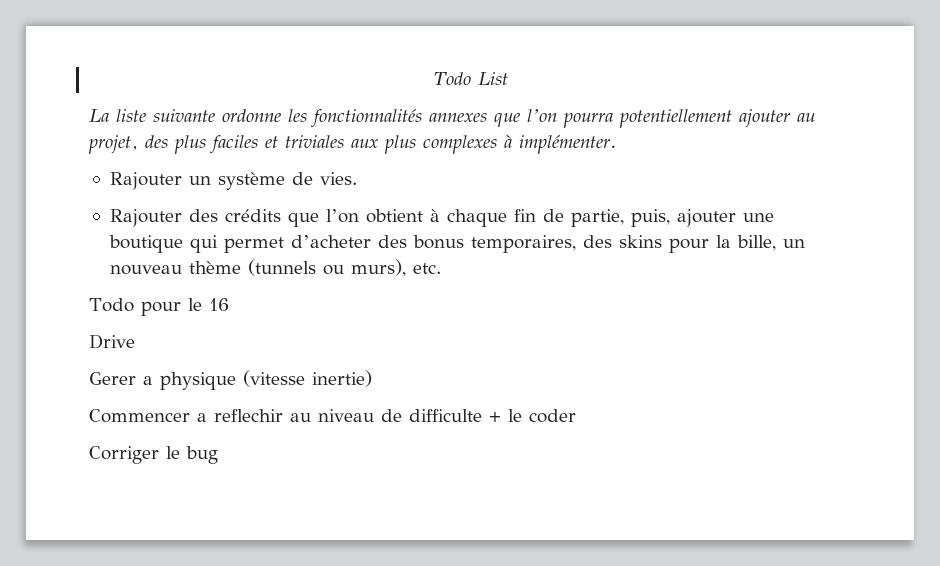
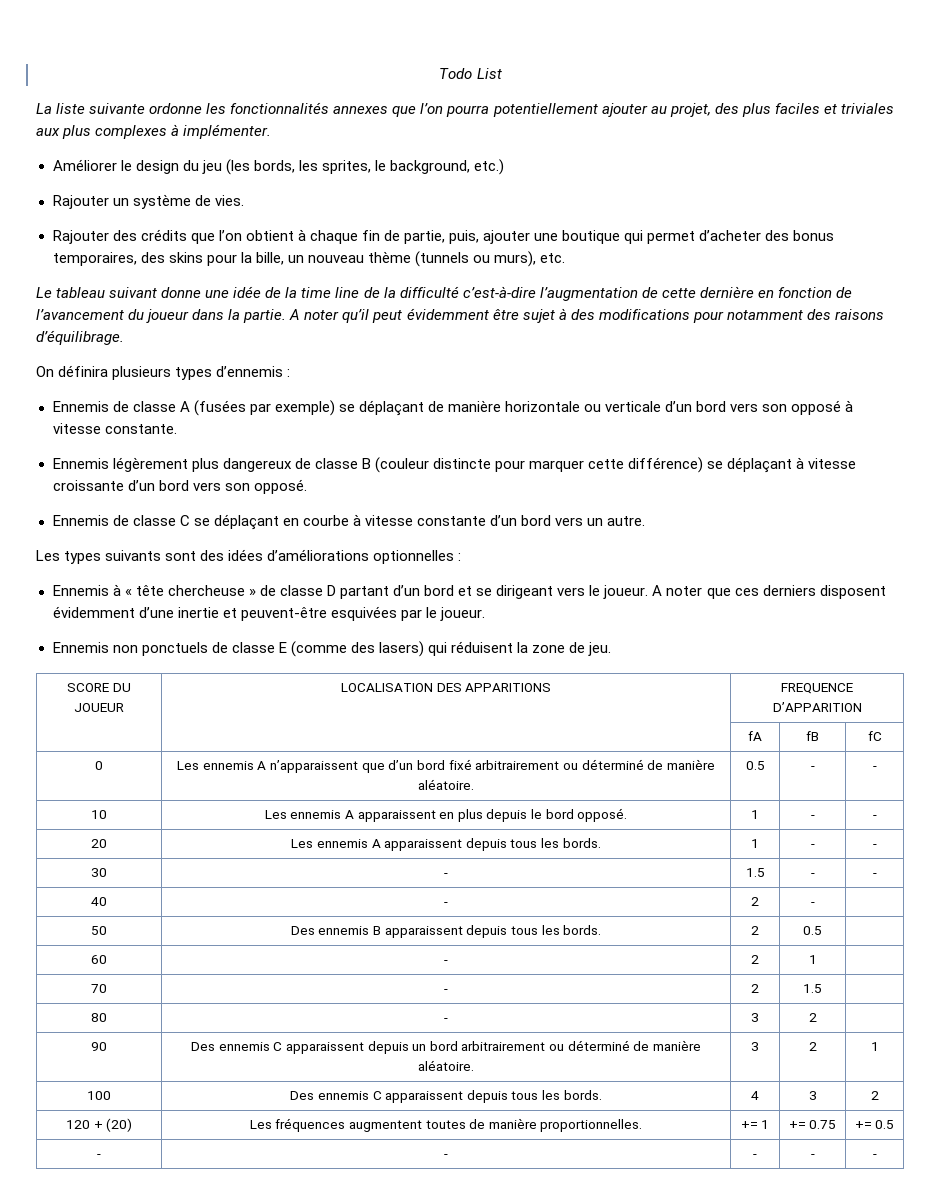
+ Améliorer le design du jeu (les bords, les sprites, le background, etc.)
- Todo pour le 16
- Drive
- Gerer a physique (vitesse inertie)
- Commencer a reflechir au niveau de difficulte + le coder
- Corriger le bug
+ Le tableau suivant donne une idée de la time line de la difficulté c’est-à-dire l’augmentation de cette dernière en fonction de l’avancement du joueur dans la partie. A noter qu’il peut évidemment être sujet à des modifications pour notamment des raisons d’équilibrage.
+ On définira plusieurs types d’ennemis :
+ Ennemis de classe A (fusées par exemple) se déplaçant de manière horizontale ou verticale d’un bord vers son opposé à vitesse constante.
+ Ennemis légèrement plus dangereux de classe B (couleur distincte pour marquer cette différence) se déplaçant à vitesse croissante d’un bord vers son opposé.
+ Ennemis de classe C se déplaçant en courbe à vitesse constante d’un bord vers un autre.
+ Les types suivants sont des idées d’améliorations optionnelles :
+ Ennemis à « tête chercheuse » de classe D partant d’un bord et se dirigeant vers le joueur. A noter que ces derniers disposent évidemment d’une inertie et peuvent-être esquivées par le joueur.
+ Ennemis non ponctuels de classe E (comme des lasers) qui réduisent la zone de jeu.
+ SCORE DU JOUEUR | LOCALISATION DES APPARITIONS | FREQUENCE D’APPARITION
+ | | fA | fB | fC
+ 0 | Les ennemis A n’apparaissent que d’un bord fixé arbitrairement ou déterminé de manière aléatoire. | 0.5 | - | -
+ 10 | Les ennemis A apparaissent en plus depuis le bord opposé. | 1 | - | -
+ 20 | Les ennemis A apparaissent depuis tous les bords. | 1 | - | -
+ 30 | - | 1.5 | - | -
+ 40 | - | 2 | - |
+ 50 | Des ennemis B apparaissent depuis tous les bords. | 2 | 0.5 |
+ 60 | - | 2 | 1 |
+ 70 | - | 2 | 1.5 |
+ 80 | - | 3 | 2 |
+ 90 | Des ennemis C apparaissent depuis un bord arbitrairement ou déterminé de manière aléatoire. | 3 | 2 | 1
+ 100 | Des ennemis C apparaissent depuis tous les bords. | 4 | 3 | 2
+ 120 + (20) | Les fréquences augmentent toutes de manière proportionnelles. | += 1 | += 0.75 | += 0.5
+ - | - | - | - | -

